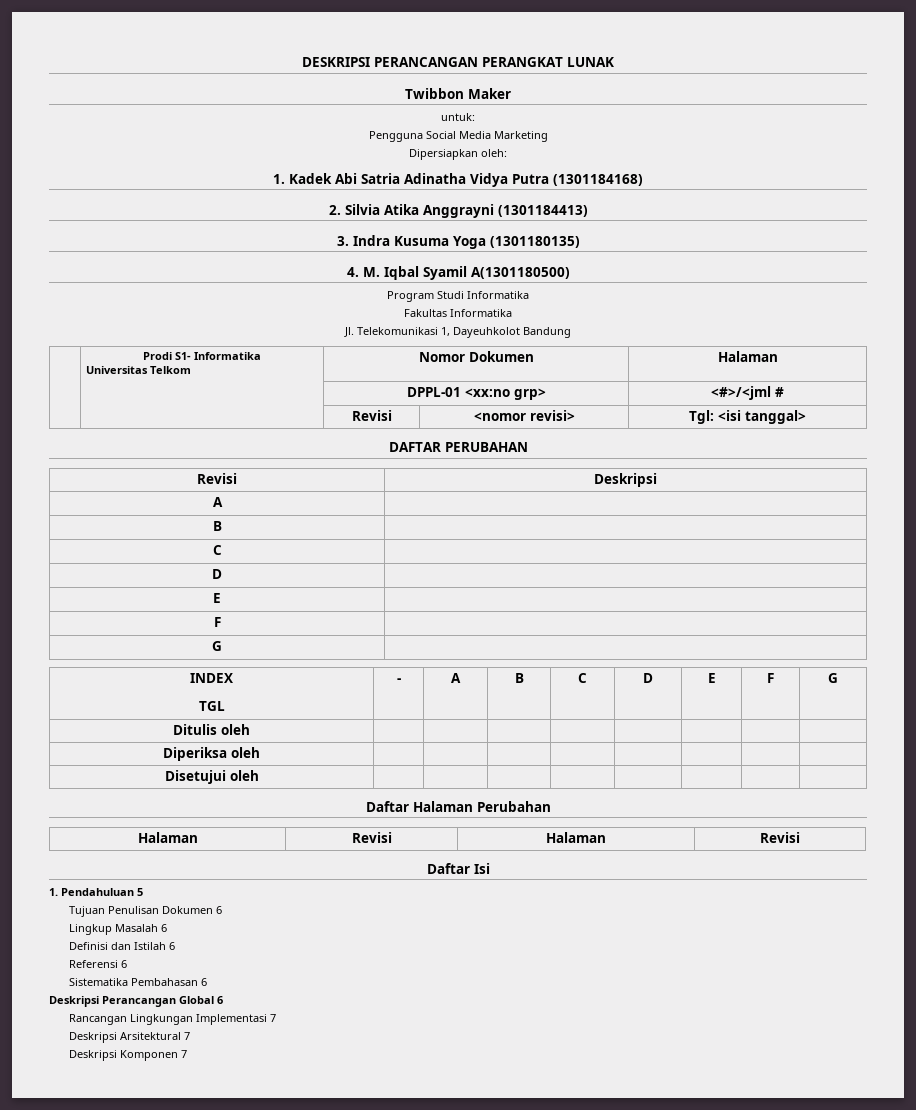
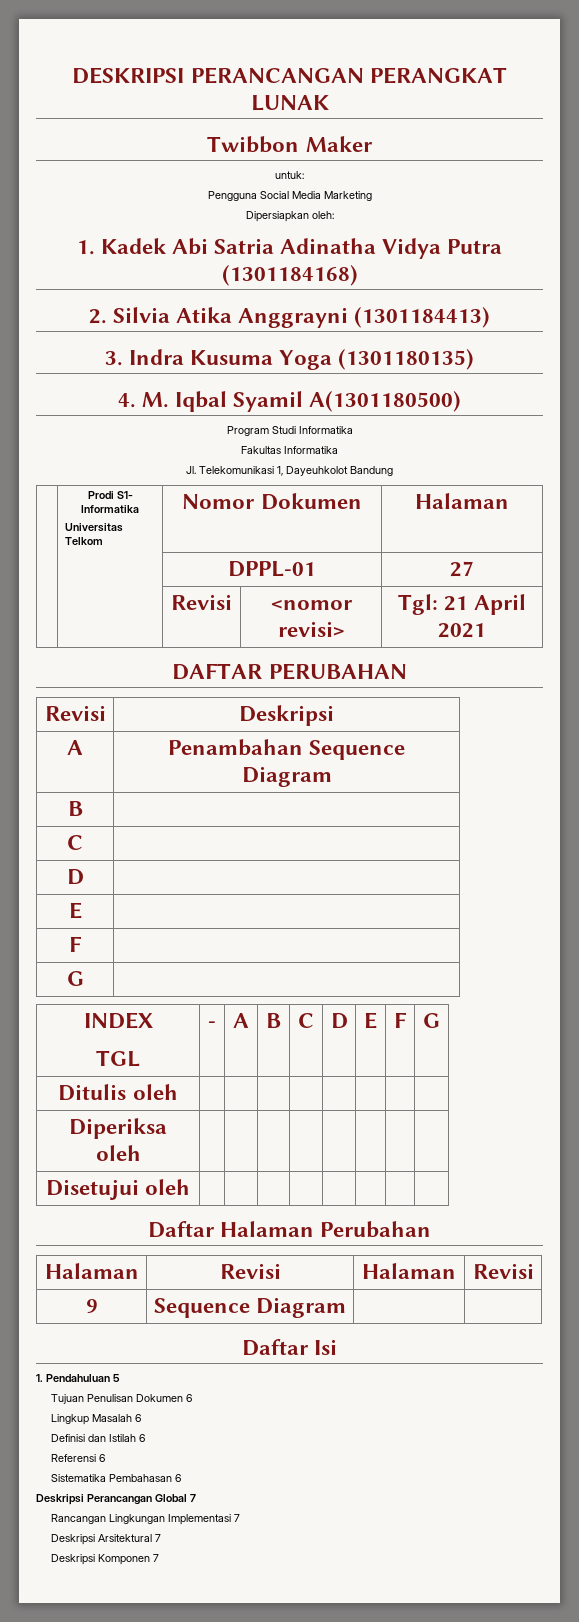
- | | DPPL-01 <xx:no grp> | <#>/<jml #
+ | | DPPL-01 | 27
- | | Revisi | <nomor revisi> | Tgl: <isi tanggal>
+ | | Revisi | <nomor revisi> | Tgl: 21 April 2021
  Revisi | Deskripsi
- A |
+ A | Penambahan Sequence Diagram
+ 9 | Sequence Diagram | |
- Deskripsi Perancangan Global 6
+ Deskripsi Perancangan Global 7

